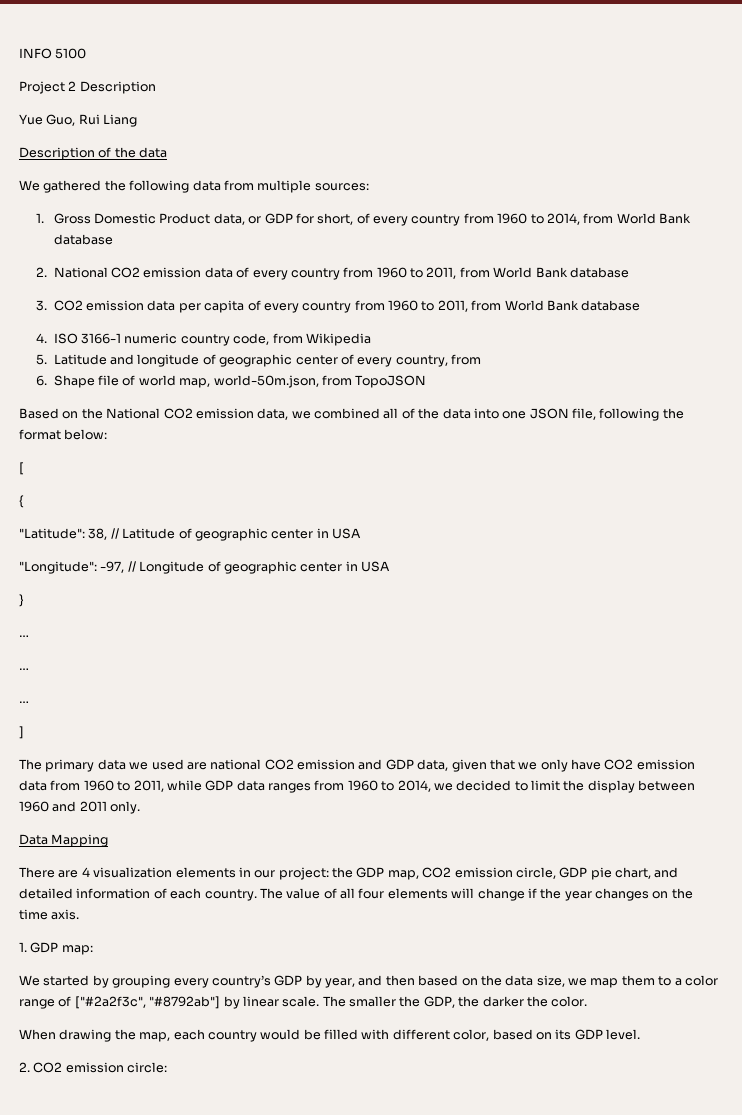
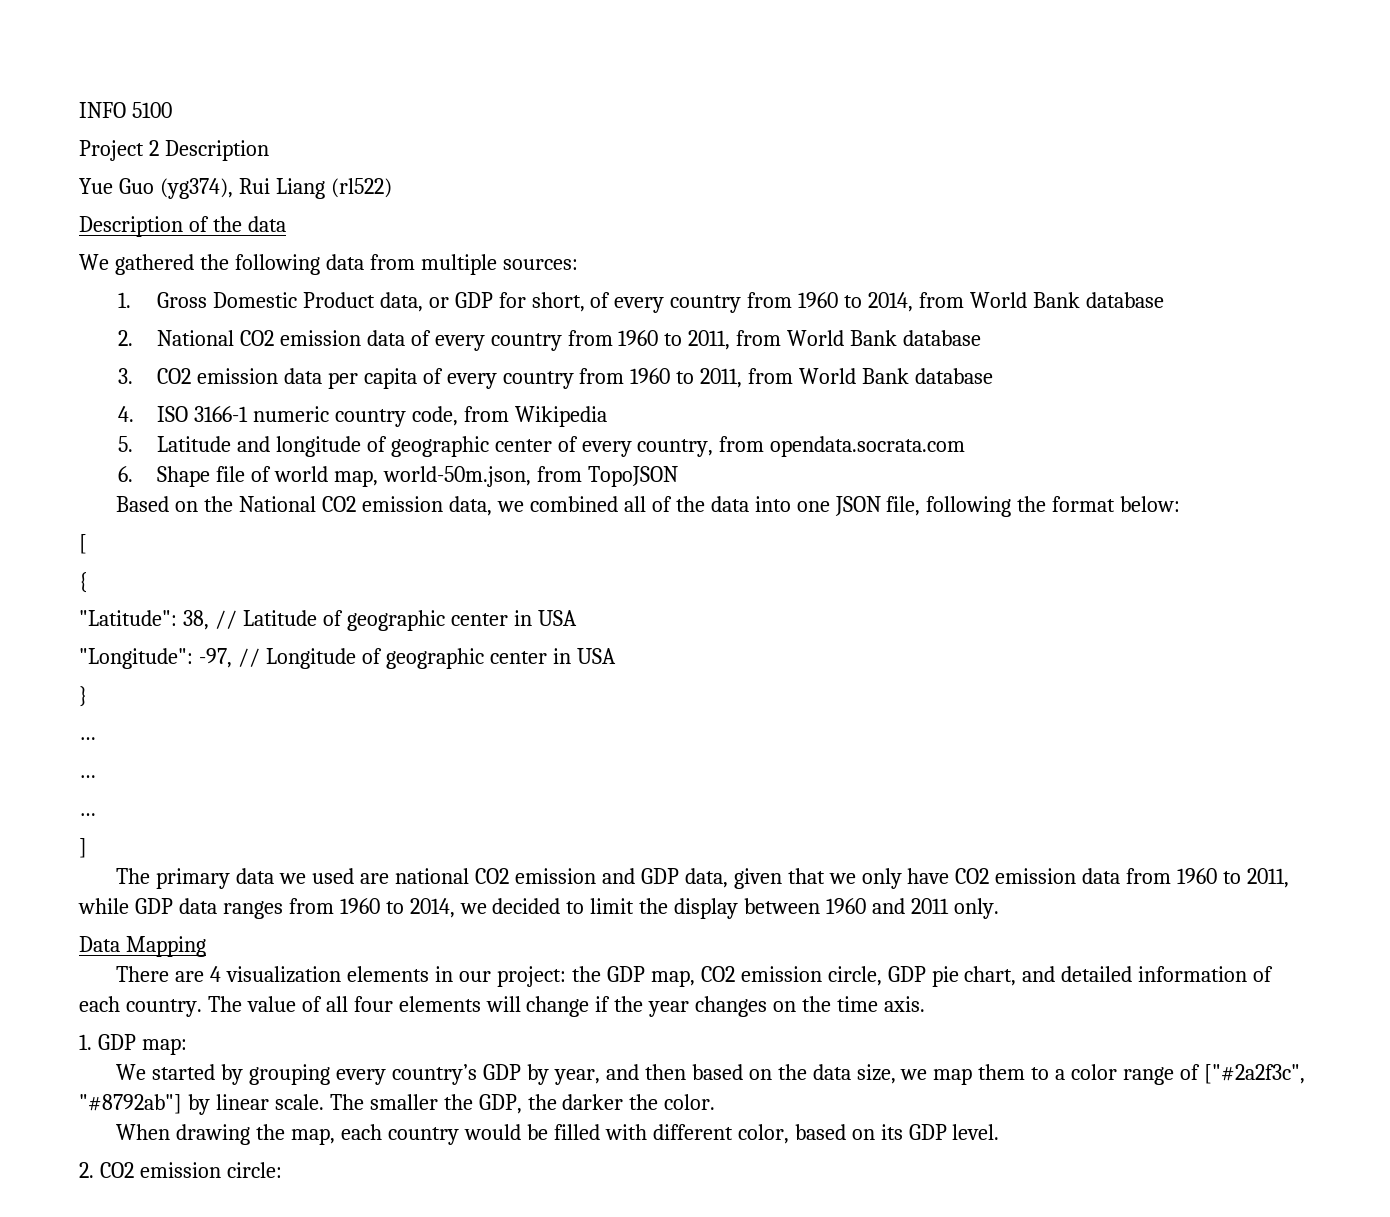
- Yue Guo, Rui Liang
+ Yue Guo (yg374), Rui Liang (rl522)
- 5. Latitude and longitude of geographic center of every country, from
+ 5. Latitude and longitude of geographic center of every country, from opendata.socrata.com

